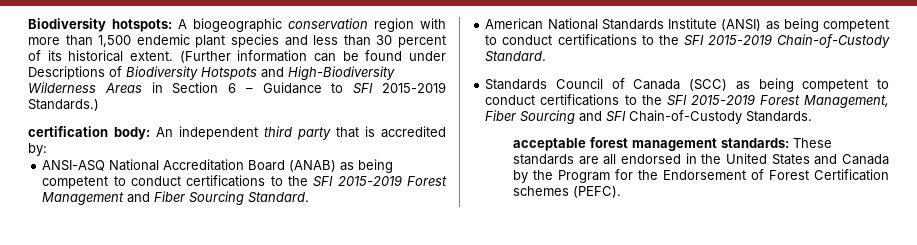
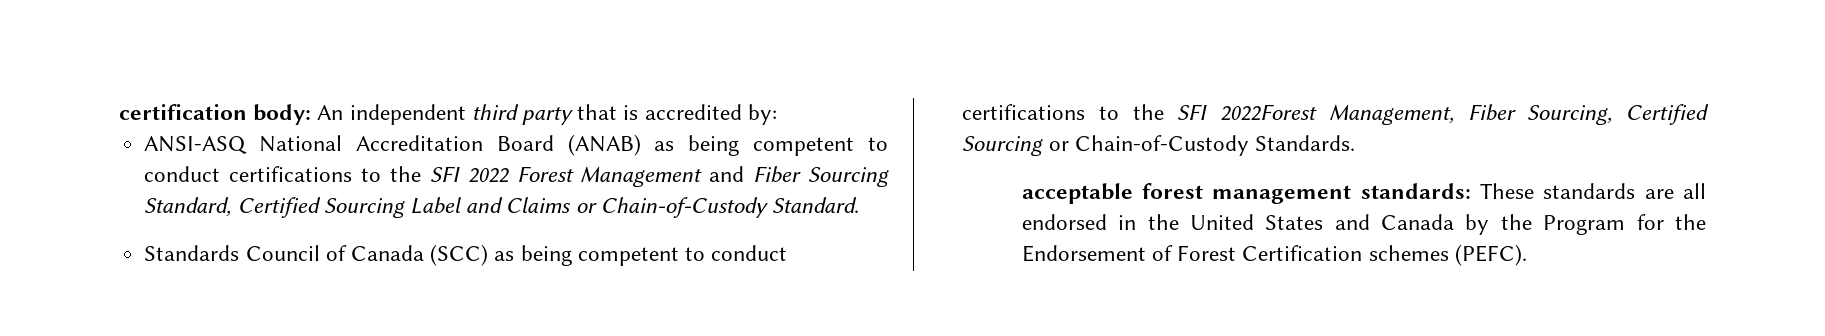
- Biodiversity hotspots: A biogeographic conservation region with more than 1,500 endemic plant species and less than 30 percent of its historical extent. (Further information can be found under Descriptions of Biodiversity Hotspots and High-Biodiversity Wilderness Areas in Section 6 – Guidance to SFI 2015-2019 Standards.)
- ANSI-ASQ National Accreditation Board (ANAB) as being competent to conduct certifications to the SFI 2015-2019 Forest Management and Fiber Sourcing Standard.
- American National Standards Institute (ANSI) as being competent to conduct certifications to the SFI 2015-2019 Chain-of-Custody Standard.
+ ANSI-ASQ National Accreditation Board (ANAB) as being competent to conduct certifications to the SFI 2022 Forest Management and Fiber Sourcing Standard, Certified Sourcing Label and Claims or Chain-of-Custody Standard.
- Standards Council of Canada (SCC) as being competent to conduct certifications to the SFI 2015-2019 Forest Management, Fiber Sourcing and SFI Chain-of-Custody Standards.
+ Standards Council of Canada (SCC) as being competent to conduct certifications to the SFI 2022Forest Management, Fiber Sourcing, Certified Sourcing or Chain-of-Custody Standards.

